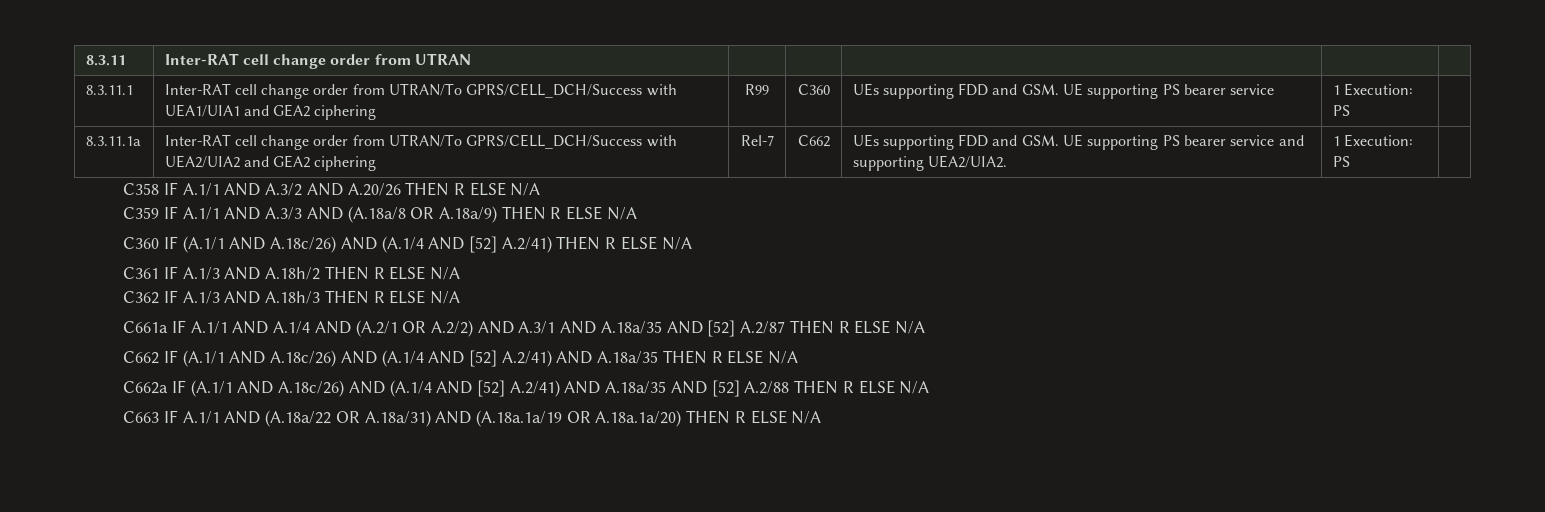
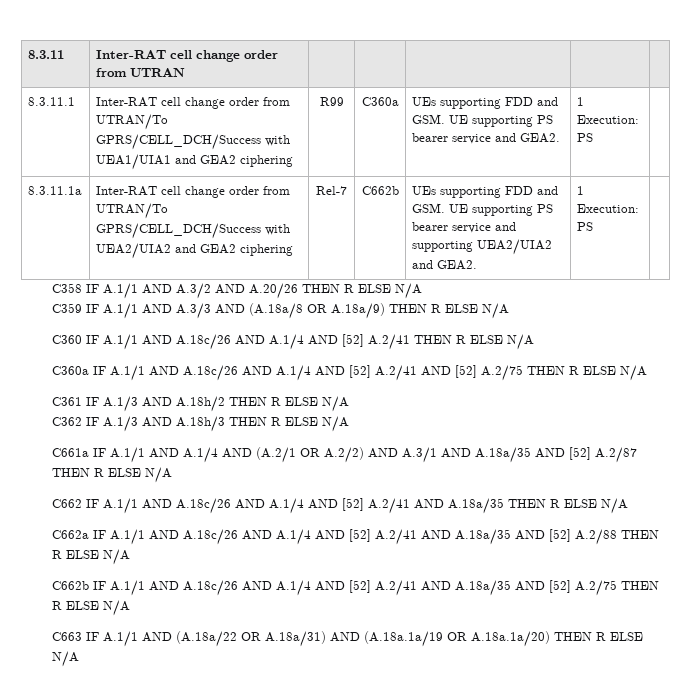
- 8.3.11.1 | Inter-RAT cell change order from UTRAN/To GPRS/CELL_DCH/Success with UEA1/UIA1 and GEA2 ciphering | R99 | C360 | UEs supporting FDD and GSM. UE supporting PS bearer service | 1 Execution: PS |
+ 8.3.11.1 | Inter-RAT cell change order from UTRAN/To GPRS/CELL_DCH/Success with UEA1/UIA1 and GEA2 ciphering | R99 | C360a | UEs supporting FDD and GSM. UE supporting PS bearer service and GEA2. | 1 Execution: PS |
- 8.3.11.1a | Inter-RAT cell change order from UTRAN/To GPRS/CELL_DCH/Success with UEA2/UIA2 and GEA2 ciphering | Rel-7 | C662 | UEs supporting FDD and GSM. UE supporting PS bearer service and supporting UEA2/UIA2. | 1 Execution: PS |
+ 8.3.11.1a | Inter-RAT cell change order from UTRAN/To GPRS/CELL_DCH/Success with UEA2/UIA2 and GEA2 ciphering | Rel-7 | C662b | UEs supporting FDD and GSM. UE supporting PS bearer service and supporting UEA2/UIA2 and GEA2. | 1 Execution: PS |
- C360 IF (A.1/1 AND A.18c/26) AND (A.1/4 AND [52] A.2/41) THEN R ELSE N/A
+ C360 IF A.1/1 AND A.18c/26 AND A.1/4 AND [52] A.2/41 THEN R ELSE N/A
+ C360a IF A.1/1 AND A.18c/26 AND A.1/4 AND [52] A.2/41 AND [52] A.2/75 THEN R ELSE N/A
- C662 IF (A.1/1 AND A.18c/26) AND (A.1/4 AND [52] A.2/41) AND A.18a/35 THEN R ELSE N/A
+ C662 IF A.1/1 AND A.18c/26 AND A.1/4 AND [52] A.2/41 AND A.18a/35 THEN R ELSE N/A
- C662a IF (A.1/1 AND A.18c/26) AND (A.1/4 AND [52] A.2/41) AND A.18a/35 AND [52] A.2/88 THEN R ELSE N/A
+ C662a IF A.1/1 AND A.18c/26 AND A.1/4 AND [52] A.2/41 AND A.18a/35 AND [52] A.2/88 THEN R ELSE N/A
+ C662b IF A.1/1 AND A.18c/26 AND A.1/4 AND [52] A.2/41 AND A.18a/35 AND [52] A.2/75 THEN R ELSE N/A

